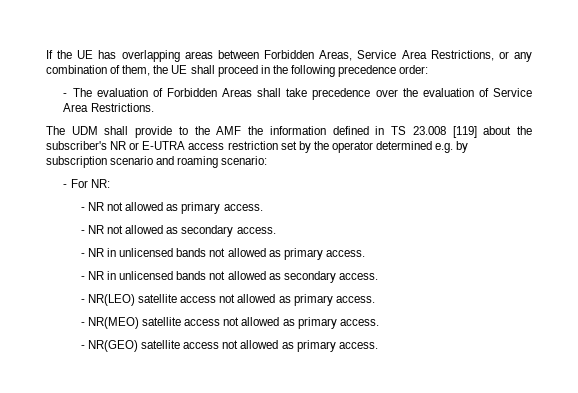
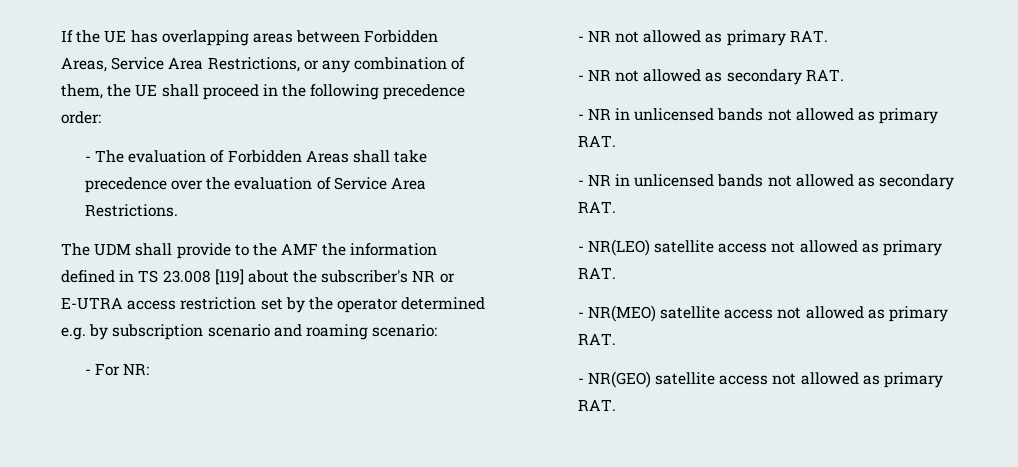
- - NR not allowed as primary access.
+ - NR not allowed as primary RAT.
- - NR not allowed as secondary access.
+ - NR not allowed as secondary RAT.
- - NR in unlicensed bands not allowed as primary access.
+ - NR in unlicensed bands not allowed as primary RAT.
- - NR in unlicensed bands not allowed as secondary access.
+ - NR in unlicensed bands not allowed as secondary RAT.
- - NR(LEO) satellite access not allowed as primary access.
+ - NR(LEO) satellite access not allowed as primary RAT.
- - NR(MEO) satellite access not allowed as primary access.
+ - NR(MEO) satellite access not allowed as primary RAT.
- - NR(GEO) satellite access not allowed as primary access.
+ - NR(GEO) satellite access not allowed as primary RAT.

